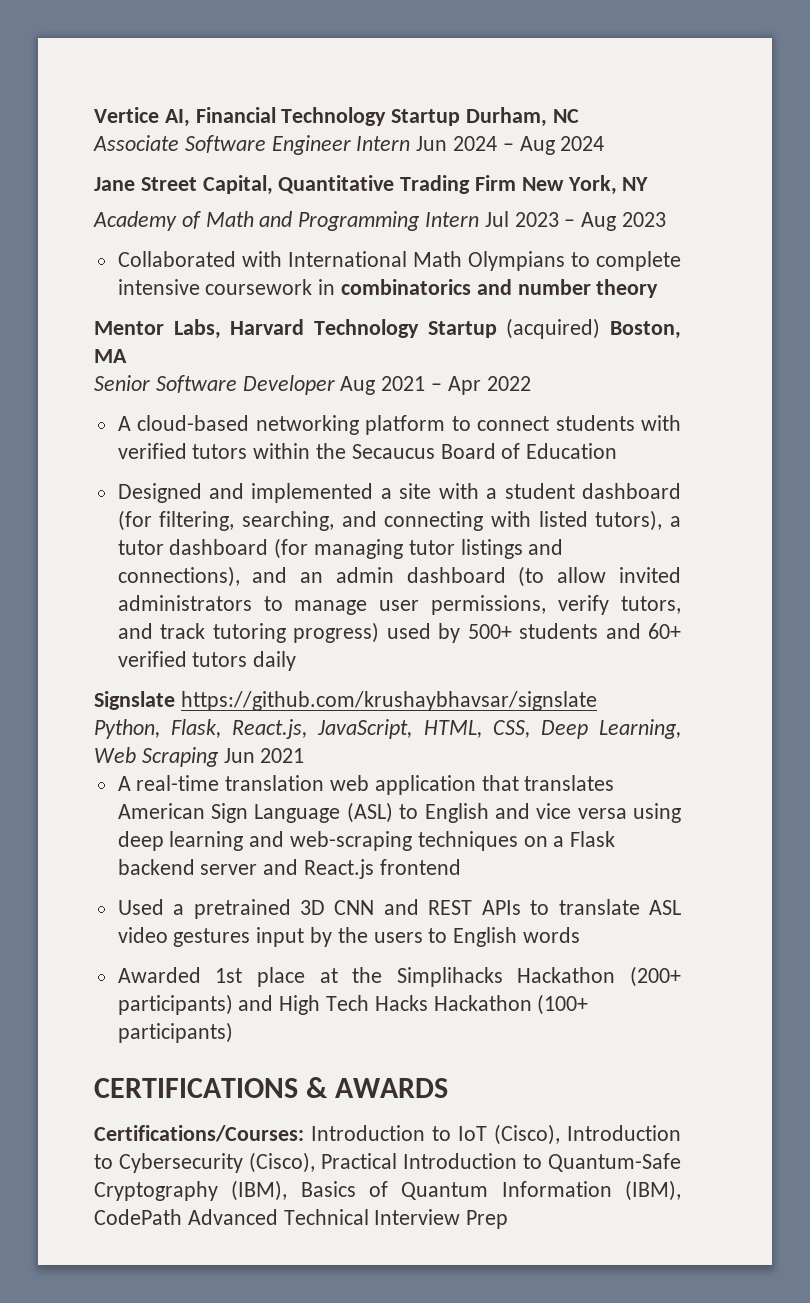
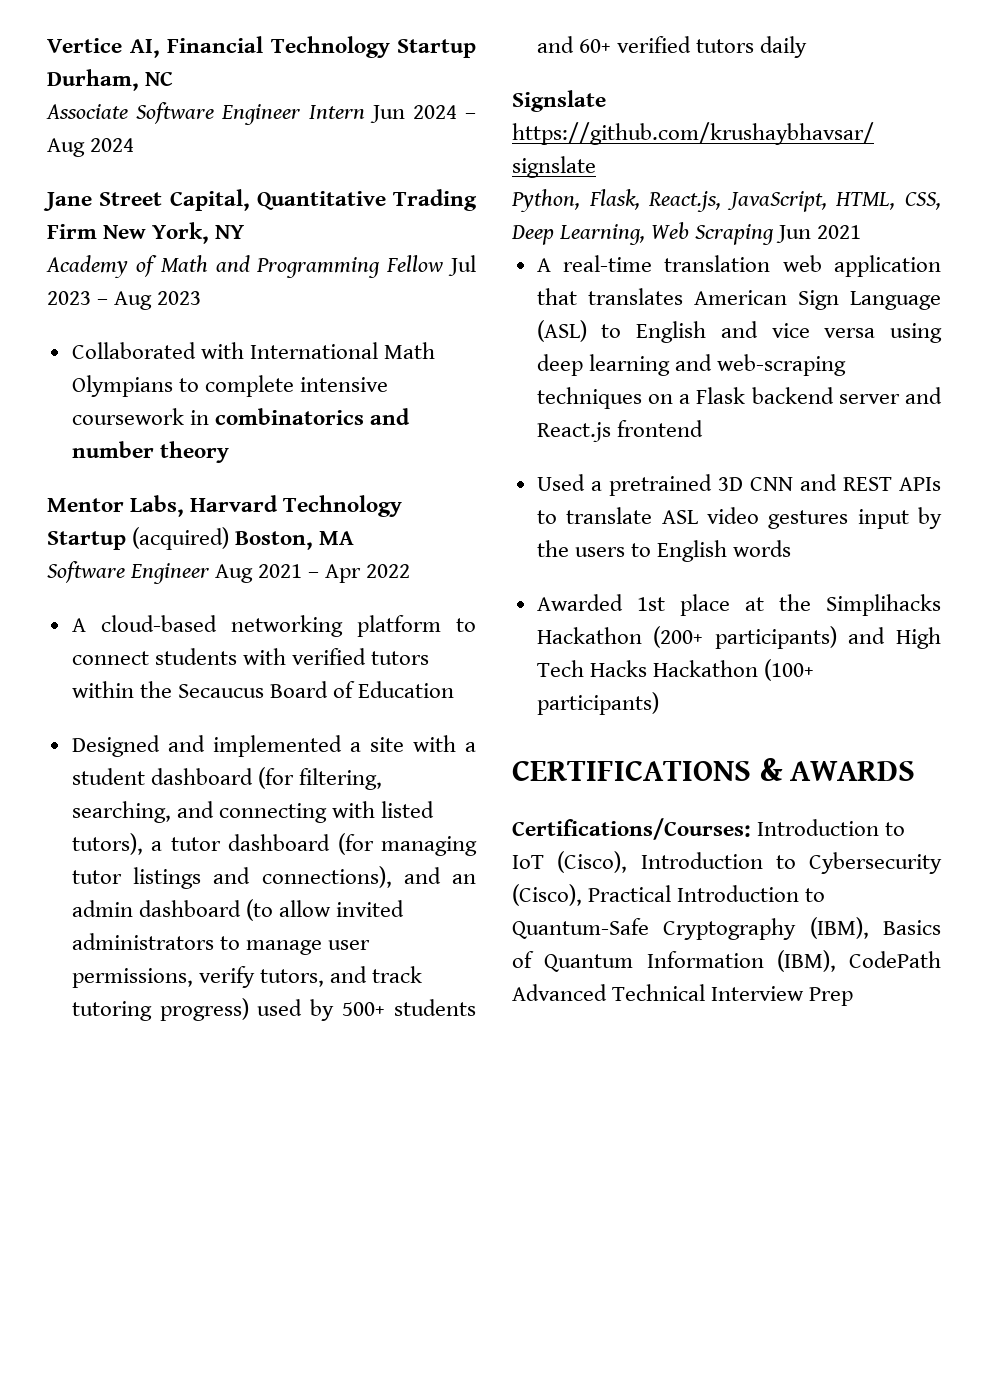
- Academy of Math and Programming Intern Jul 2023 – Aug 2023
+ Academy of Math and Programming Fellow Jul 2023 – Aug 2023
- Senior Software Developer Aug 2021 – Apr 2022
+ Software Engineer Aug 2021 – Apr 2022

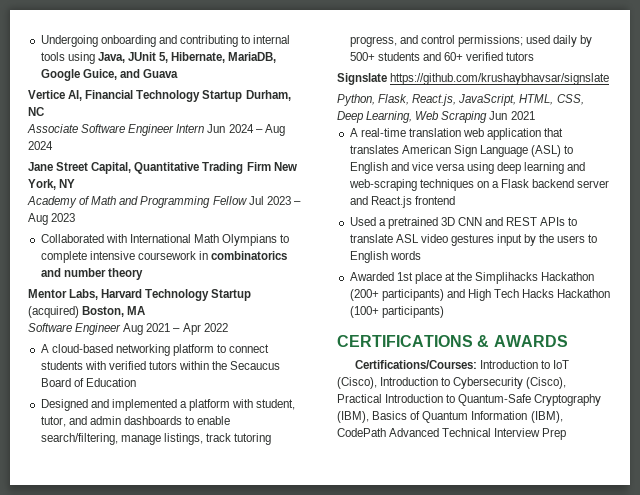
+ Undergoing onboarding and contributing to internal tools using Java, JUnit 5, Hibernate, MariaDB, Google Guice, and Guava
- Designed and implemented a site with a student dashboard (for filtering, searching, and connecting with listed tutors), a tutor dashboard (for managing tutor listings and connections), and an admin dashboard (to allow invited administrators to manage user permissions, verify tutors, and track tutoring progress) used by 500+ students and 60+ verified tutors daily
+ Designed and implemented a platform with student, tutor, and admin dashboards to enable search/filtering, manage listings, track tutoring progress, and control permissions; used daily by 500+ students and 60+ verified tutors

